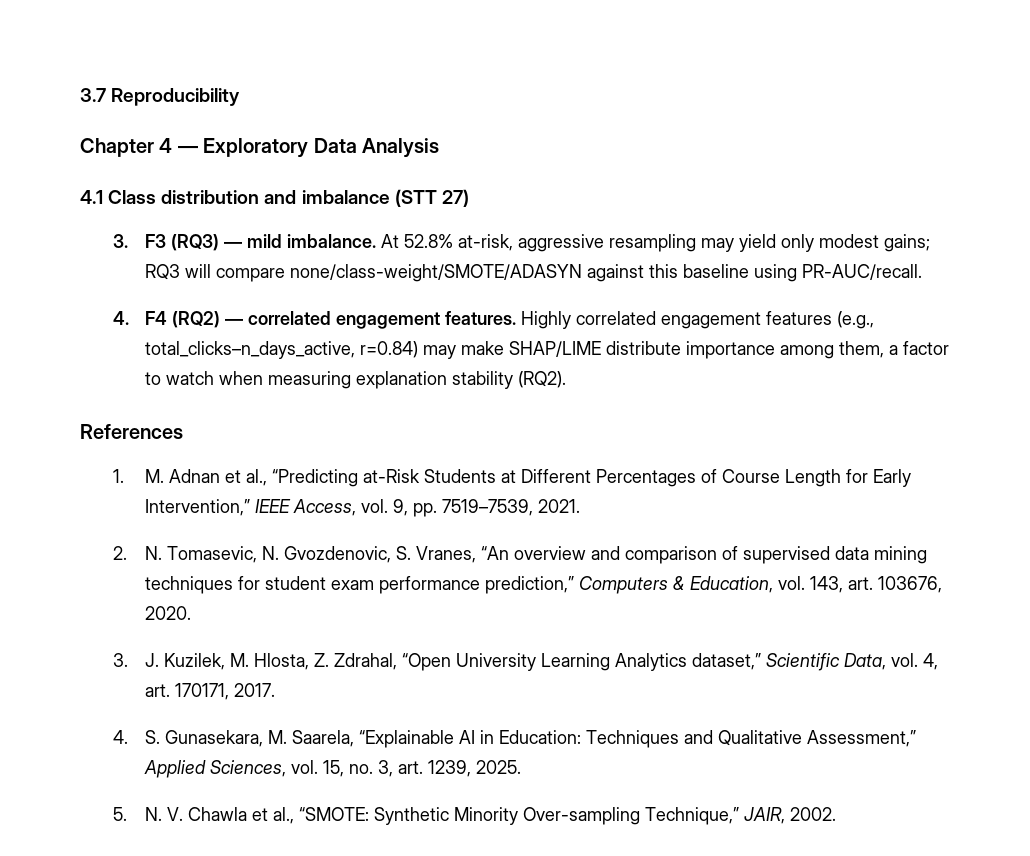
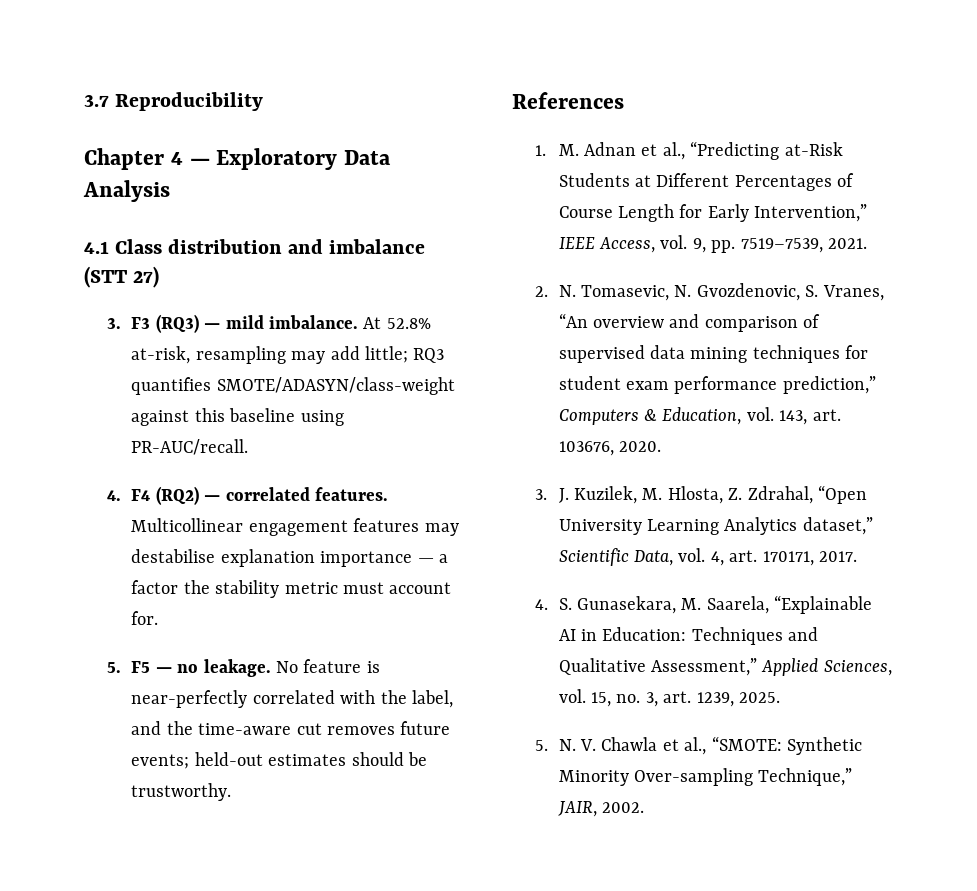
- At 52.8% at-risk, aggressive resampling may yield only modest gains; RQ3 will compare none/class-weight/SMOTE/ADASYN against this baseline using PR-AUC/recall.
+ At 52.8% at-risk, resampling may add little; RQ3 quantifies SMOTE/ADASYN/class-weight against this baseline using PR-AUC/recall.
- 4. F4 (RQ2) — correlated engagement features. Highly correlated engagement features (e.g., total_clicks–n_days_active, r=0.84) may make SHAP/LIME distribute importance among them, a factor to watch when measuring explanation stability (RQ2).
+ 4. F4 (RQ2) — correlated features. Multicollinear engagement features may destabilise explanation importance — a factor the stability metric must account for.
+ 5. F5 — no leakage. No feature is near-perfectly correlated with the label, and the time-aware cut removes future events; held-out estimates should be trustworthy.

